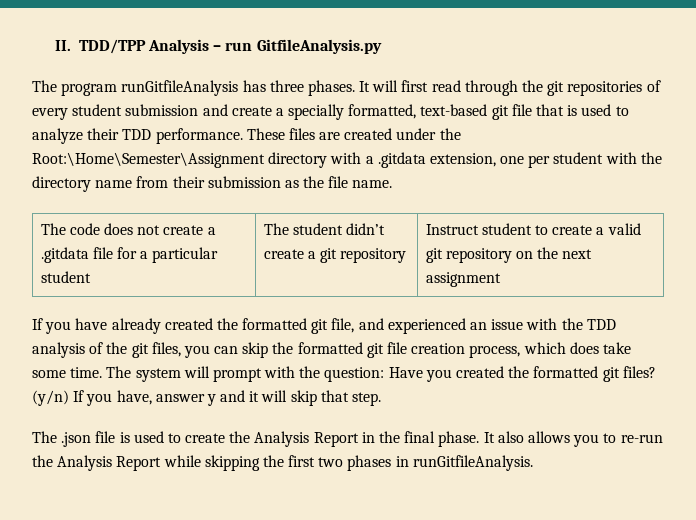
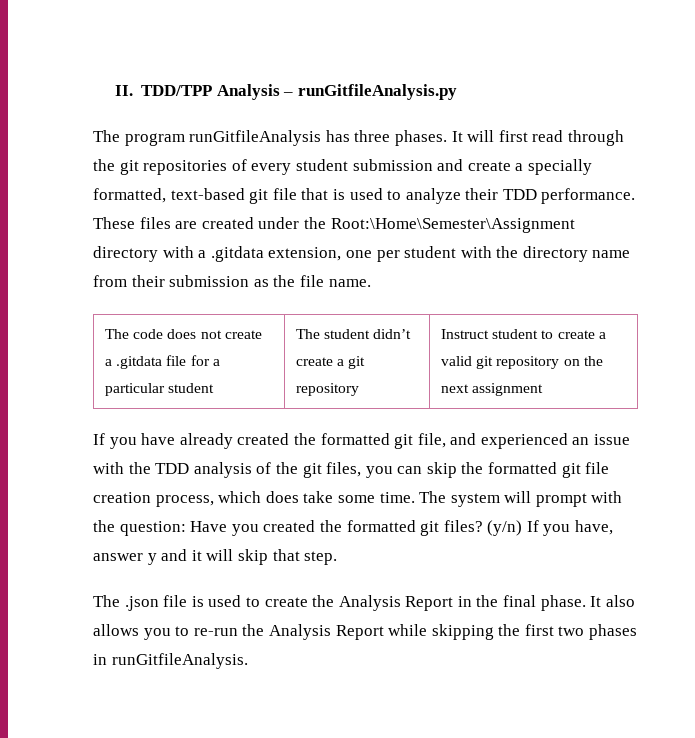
- II. TDD/TPP Analysis – run GitfileAnalysis.py
+ II. TDD/TPP Analysis – runGitfileAnalysis.py

